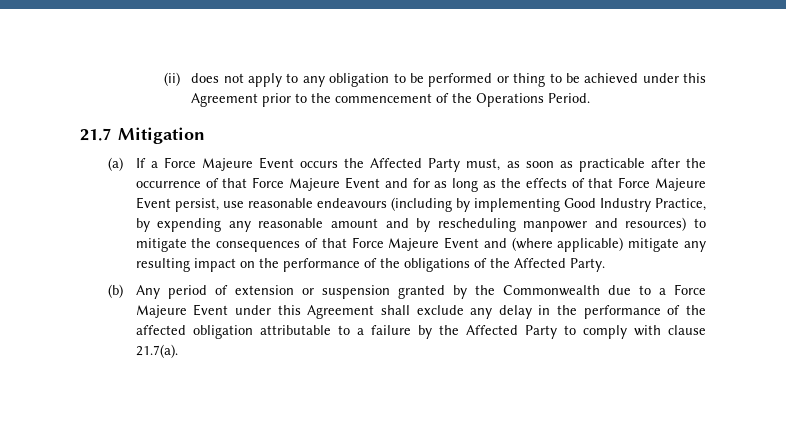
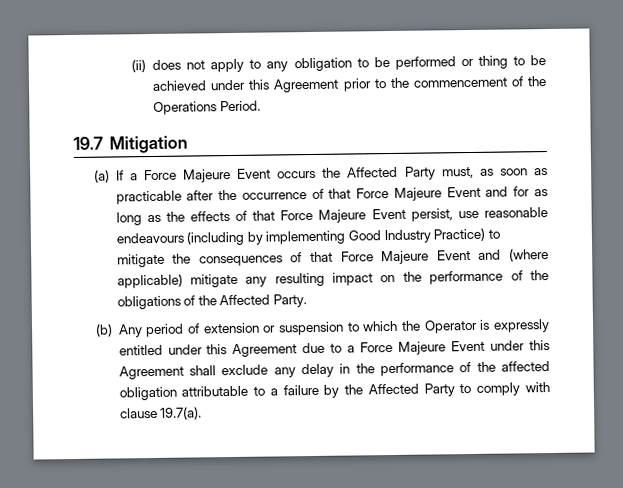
- 21.7 Mitigation
+ 19.7 Mitigation
- (a) If a Force Majeure Event occurs the Affected Party must, as soon as practicable after the occurrence of that Force Majeure Event and for as long as the effects of that Force Majeure Event persist, use reasonable endeavours (including by implementing Good Industry Practice, by expending any reasonable amount and by rescheduling manpower and resources) to mitigate the consequences of that Force Majeure Event and (where applicable) mitigate any resulting impact on the performance of the obligations of the Affected Party.
+ (a) If a Force Majeure Event occurs the Affected Party must, as soon as practicable after the occurrence of that Force Majeure Event and for as long as the effects of that Force Majeure Event persist, use reasonable endeavours (including by implementing Good Industry Practice) to mitigate the consequences of that Force Majeure Event and (where applicable) mitigate any resulting impact on the performance of the obligations of the Affected Party.
- (b) Any period of extension or suspension granted by the Commonwealth due to a Force Majeure Event under this Agreement shall exclude any delay in the performance of the affected obligation attributable to a failure by the Affected Party to comply with clause 21.7(a).
+ (b) Any period of extension or suspension to which the Operator is expressly entitled under this Agreement due to a Force Majeure Event under this Agreement shall exclude any delay in the performance of the affected obligation attributable to a failure by the Affected Party to comply with clause 19.7(a).

